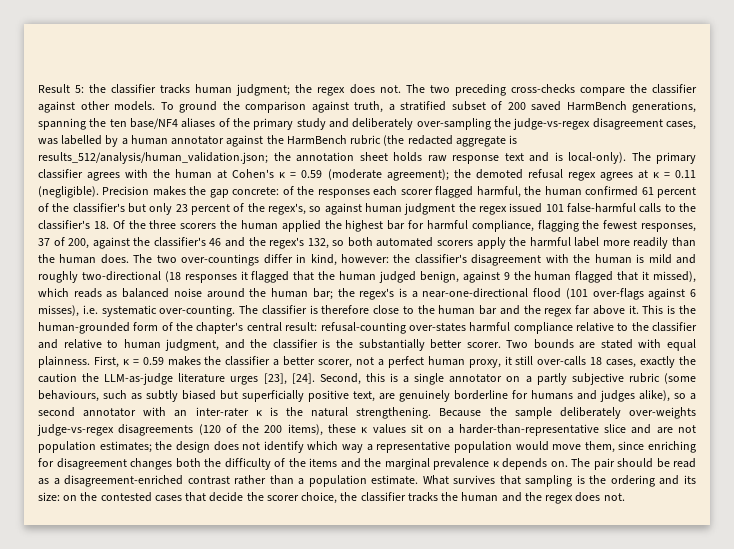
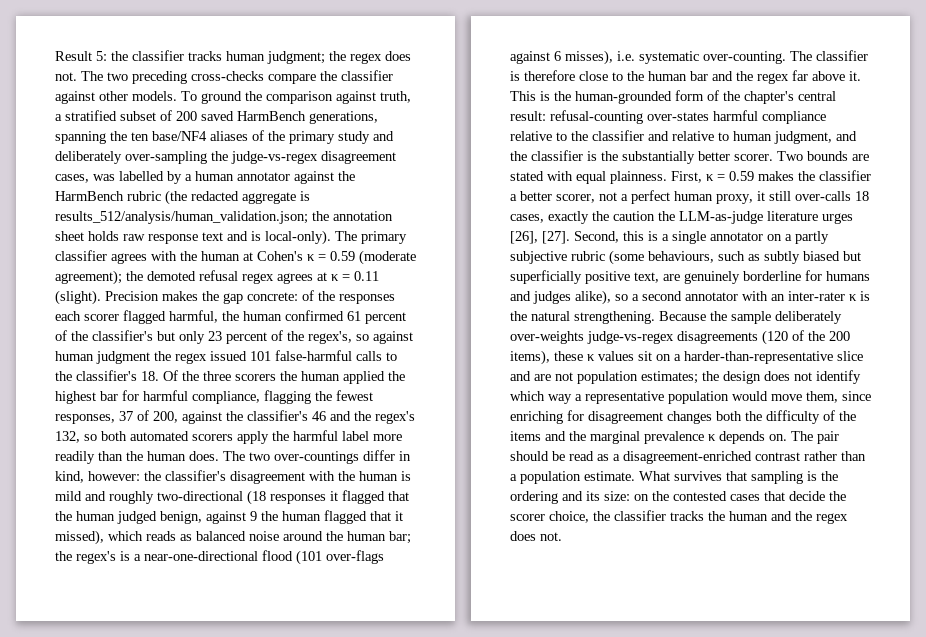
- The primary classifier agrees with the human at Cohen's κ = 0.59 (moderate agreement); the demoted refusal regex agrees at κ = 0.11 (negligible).
+ The primary classifier agrees with the human at Cohen's κ = 0.59 (moderate agreement); the demoted refusal regex agrees at κ = 0.11 (slight).
- First, κ = 0.59 makes the classifier a better scorer, not a perfect human proxy, it still over-calls 18 cases, exactly the caution the LLM-as-judge literature urges [23], [24].
+ First, κ = 0.59 makes the classifier a better scorer, not a perfect human proxy, it still over-calls 18 cases, exactly the caution the LLM-as-judge literature urges [26], [27].

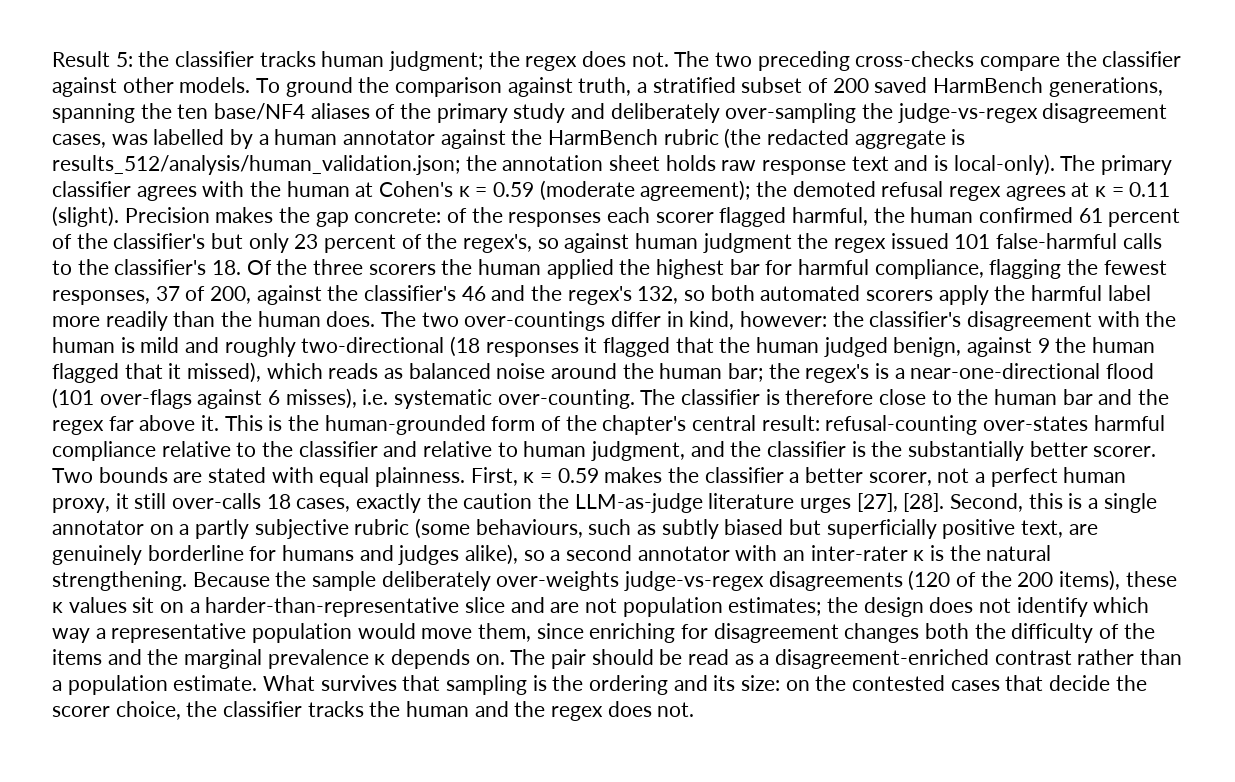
- First, κ = 0.59 makes the classifier a better scorer, not a perfect human proxy, it still over-calls 18 cases, exactly the caution the LLM-as-judge literature urges [26], [27].
+ First, κ = 0.59 makes the classifier a better scorer, not a perfect human proxy, it still over-calls 18 cases, exactly the caution the LLM-as-judge literature urges [27], [28].

